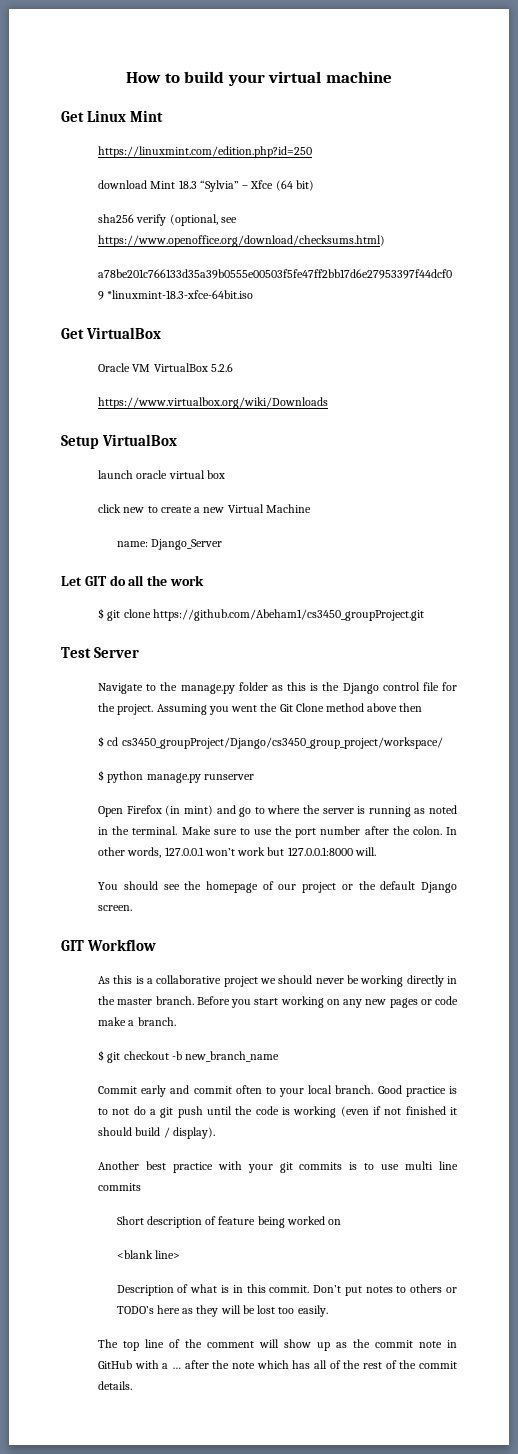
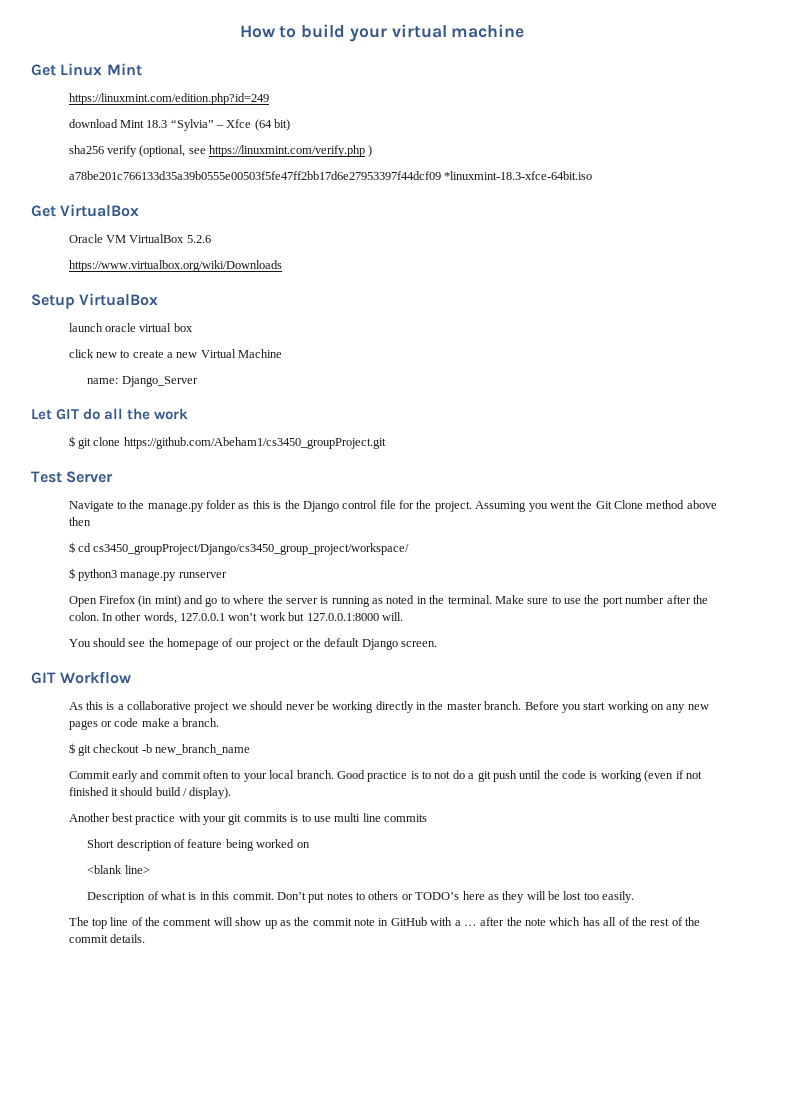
- https://linuxmint.com/edition.php?id=250
+ https://linuxmint.com/edition.php?id=249
- sha256 verify (optional, see https://www.openoffice.org/download/checksums.html)
+ sha256 verify (optional, see https://linuxmint.com/verify.php )
- $ python manage.py runserver
+ $ python3 manage.py runserver

